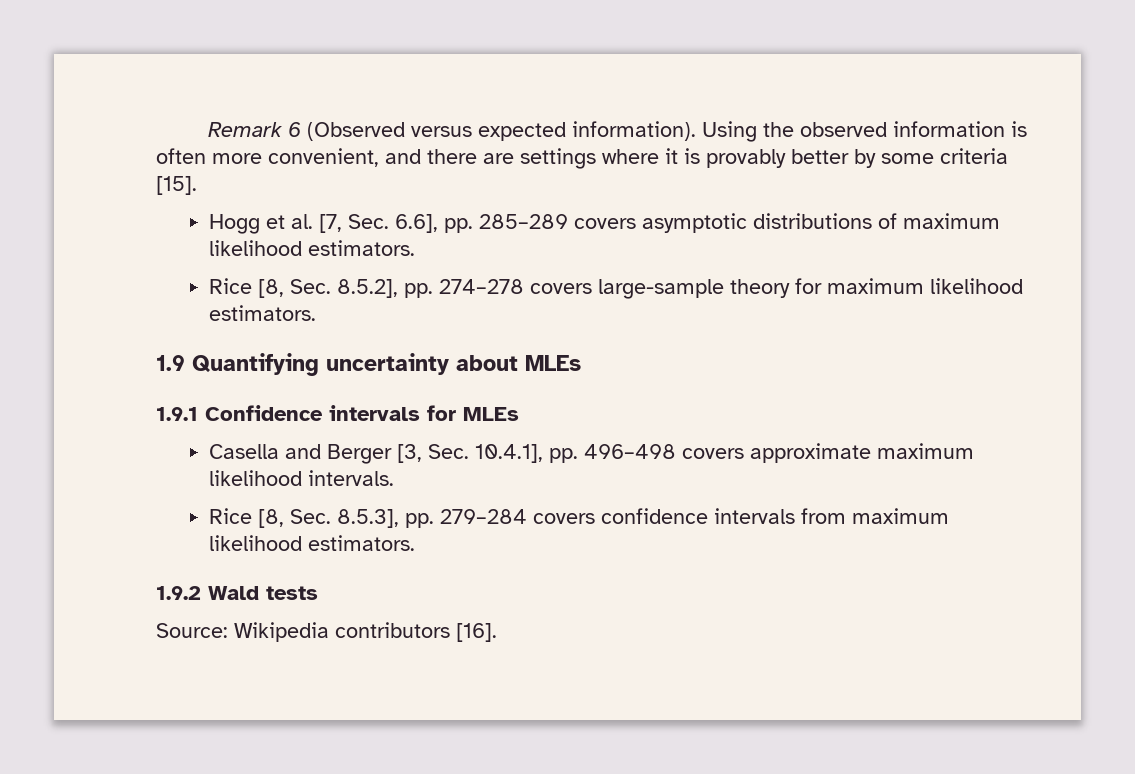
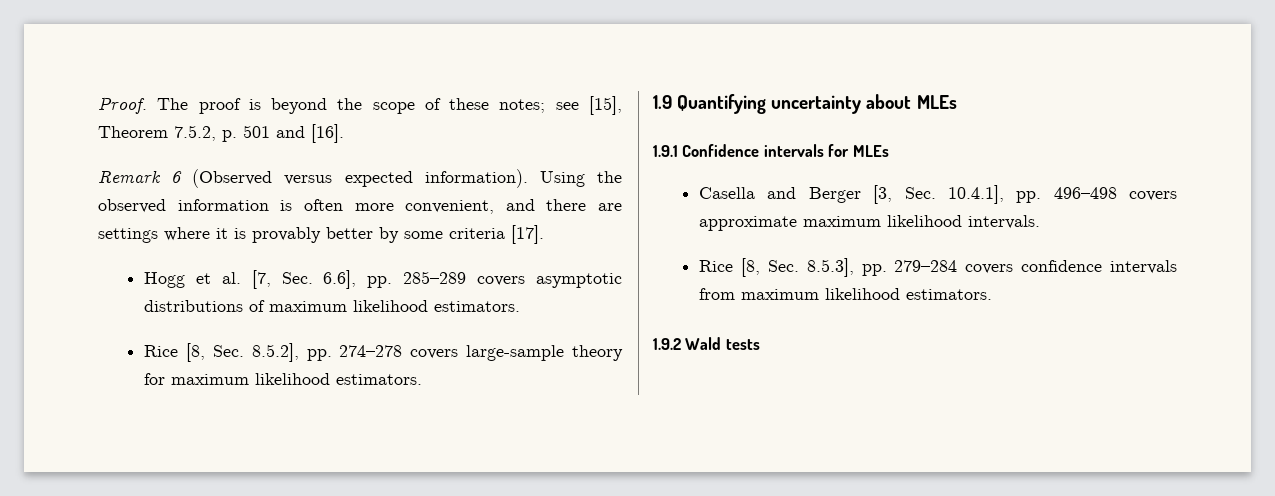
+ Proof. The proof is beyond the scope of these notes; see [15], Theorem 7.5.2, p. 501 and [16].
- Using the observed information is often more convenient, and there are settings where it is provably better by some criteria [15].
+ Using the observed information is often more convenient, and there are settings where it is provably better by some criteria [17].
- Source: Wikipedia contributors [16].

